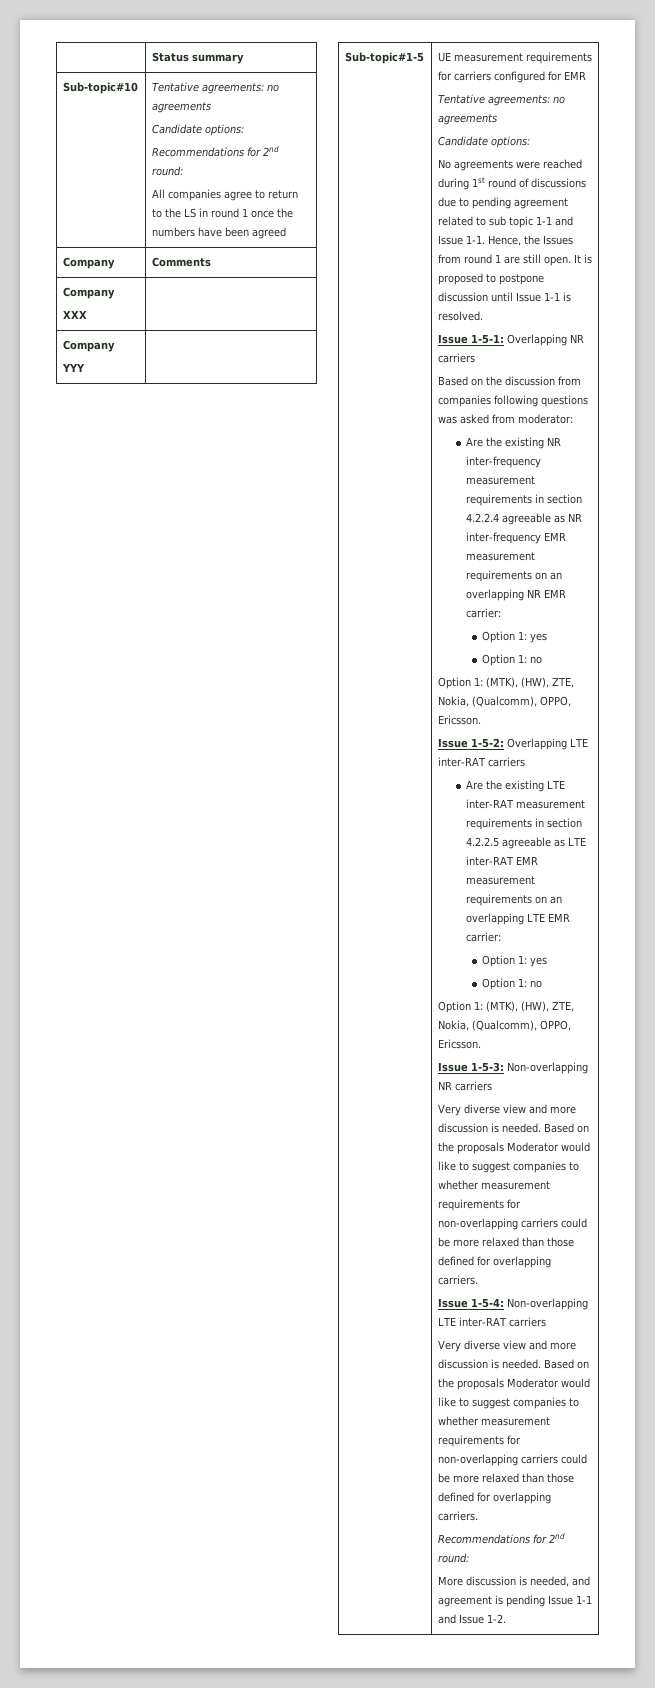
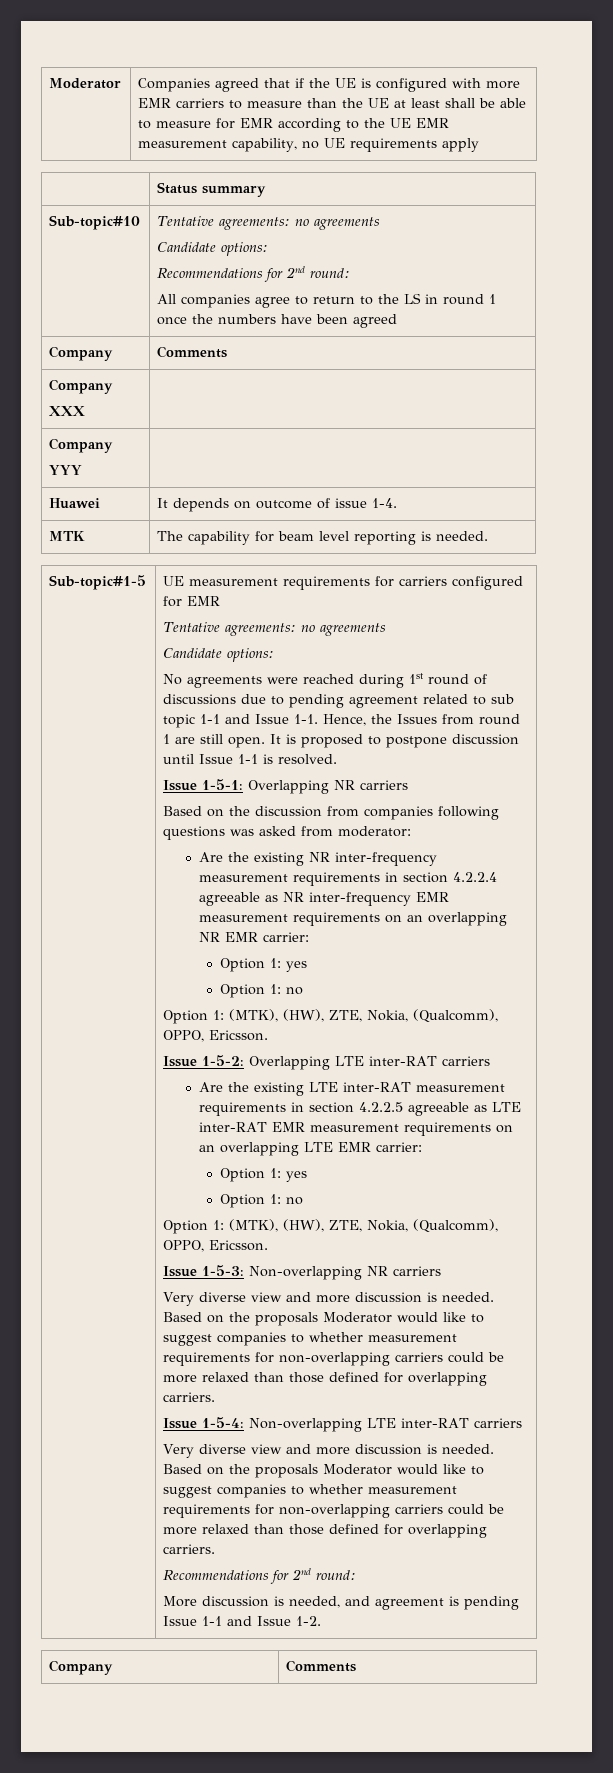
+ Moderator | Companies agreed that if the UE is configured with more EMR carriers to measure than the UE at least shall be able to measure for EMR according to the UE EMR measurement capability, no UE requirements apply
+ Huawei | It depends on outcome of issue 1-4.
+ MTK | The capability for beam level reporting is needed.
  More discussion is needed, and agreement is pending Issue 1-1 and Issue 1-2.
+ Company | Comments

